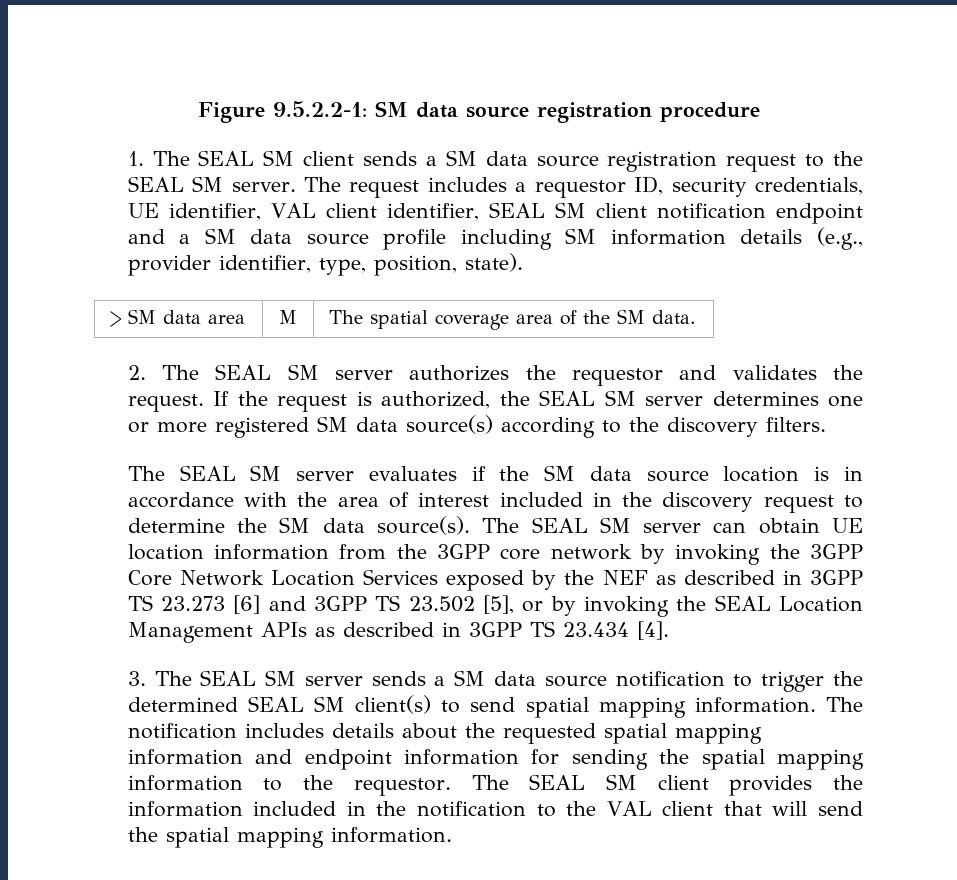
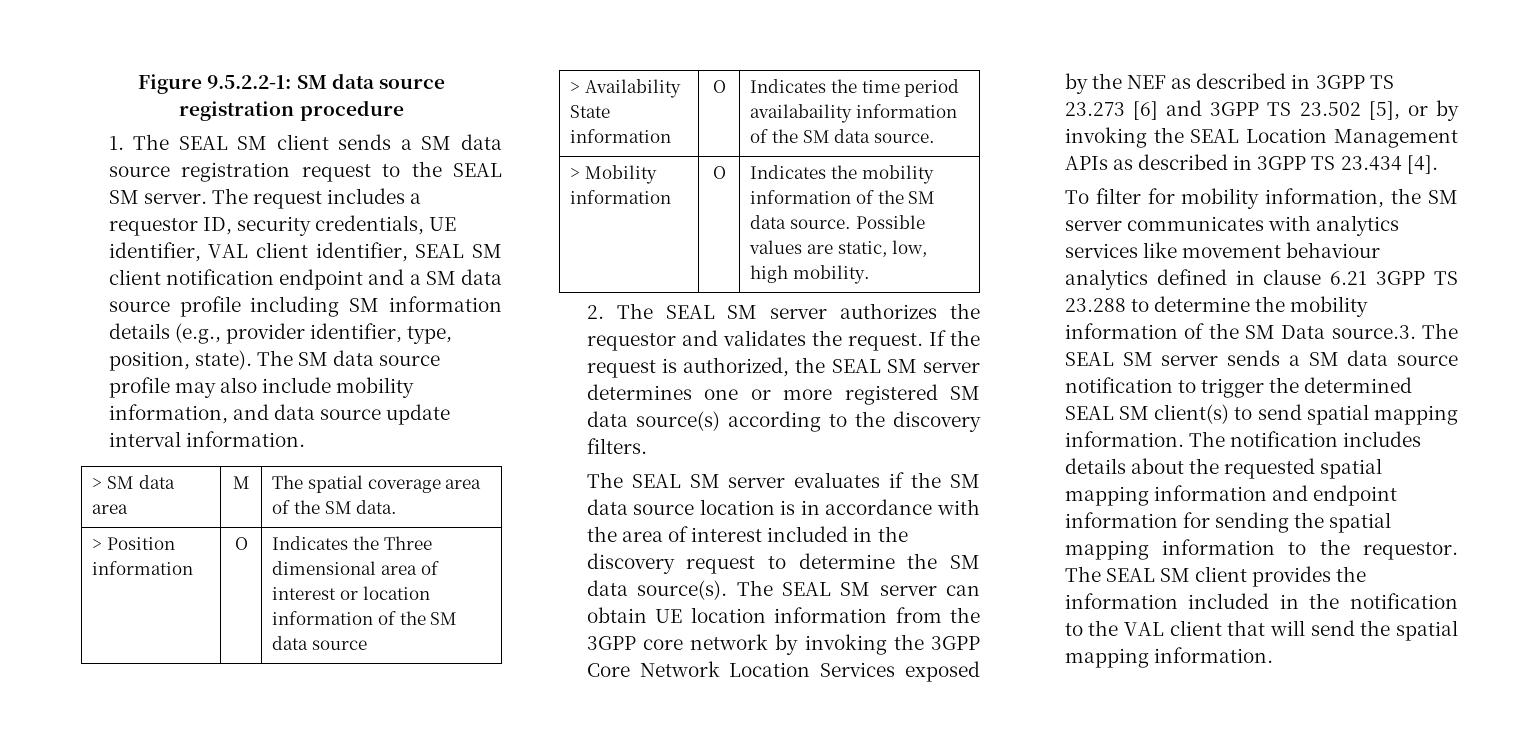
+ The SM data source profile may also include mobility information, and data source update interval information.
+ > Position information | O | Indicates the Three dimensional area of interest or location information of the SM data source
+ > Availability State information | O | Indicates the time period availabaility information of the SM data source.
+ > Mobility information | O | Indicates the mobility information of the SM data source. Possible values are static, low, high mobility.
- 3. The SEAL SM server sends a SM data source notification to trigger the determined SEAL SM client(s) to send spatial mapping information.
+ To filter for mobility information, the SM server communicates with analytics services like movement behaviour analytics defined in clause 6.21 3GPP TS 23.288 to determine the mobility information of the SM Data source.3. The SEAL SM server sends a SM data source notification to trigger the determined SEAL SM client(s) to send spatial mapping information.

